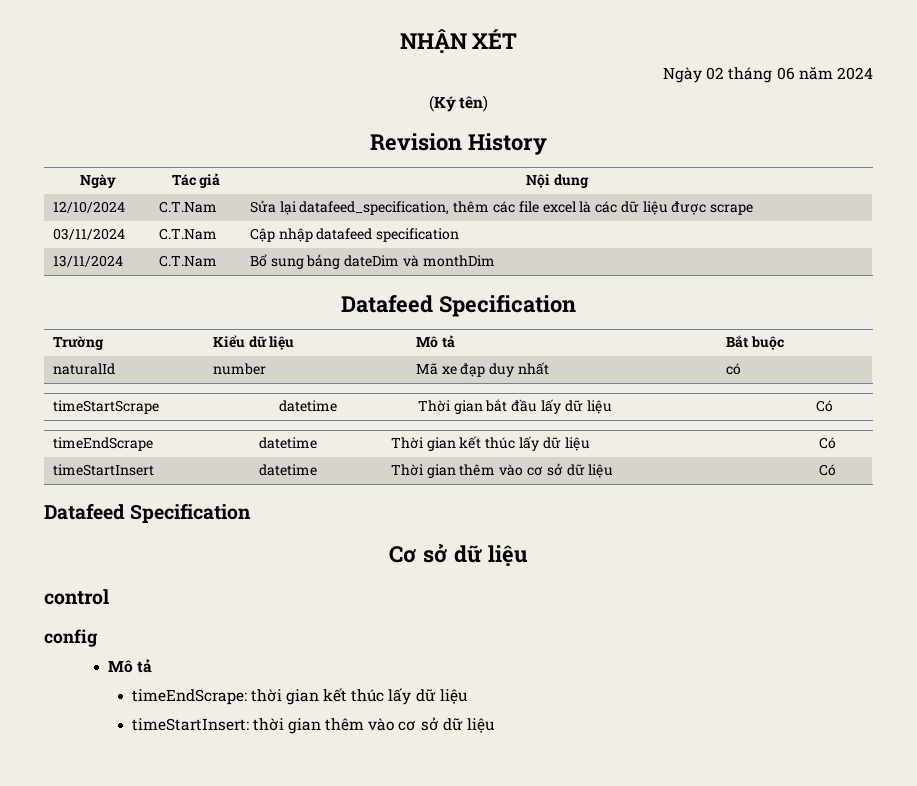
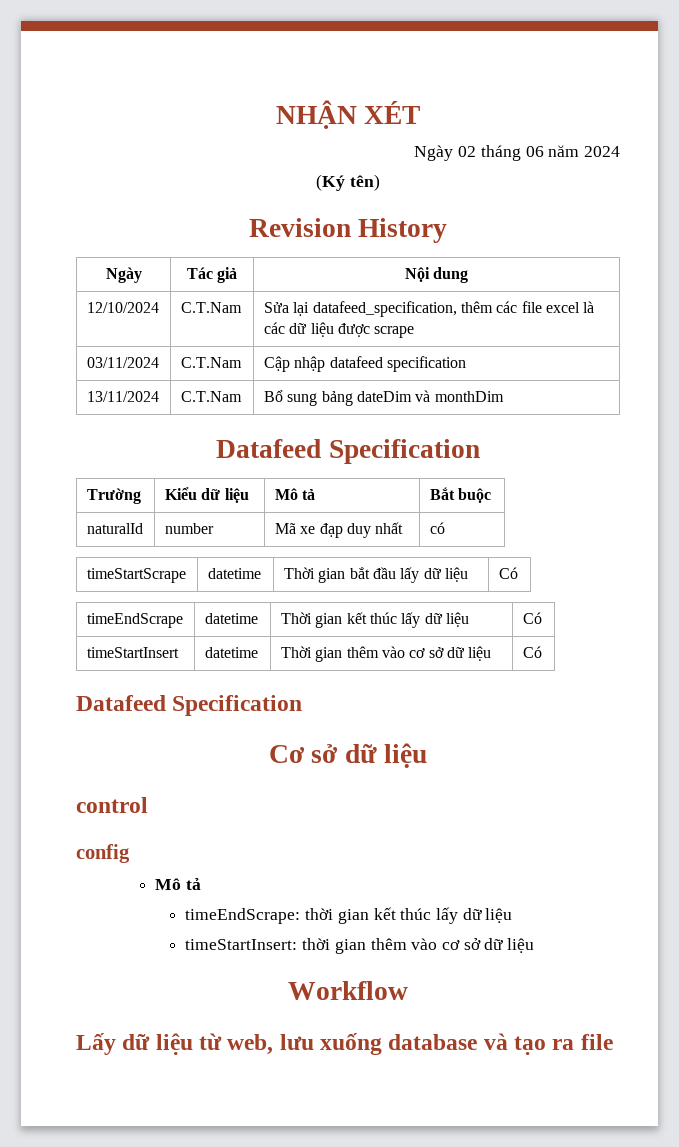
+ Workflow
+ Lấy dữ liệu từ web, lưu xuống database và tạo ra file

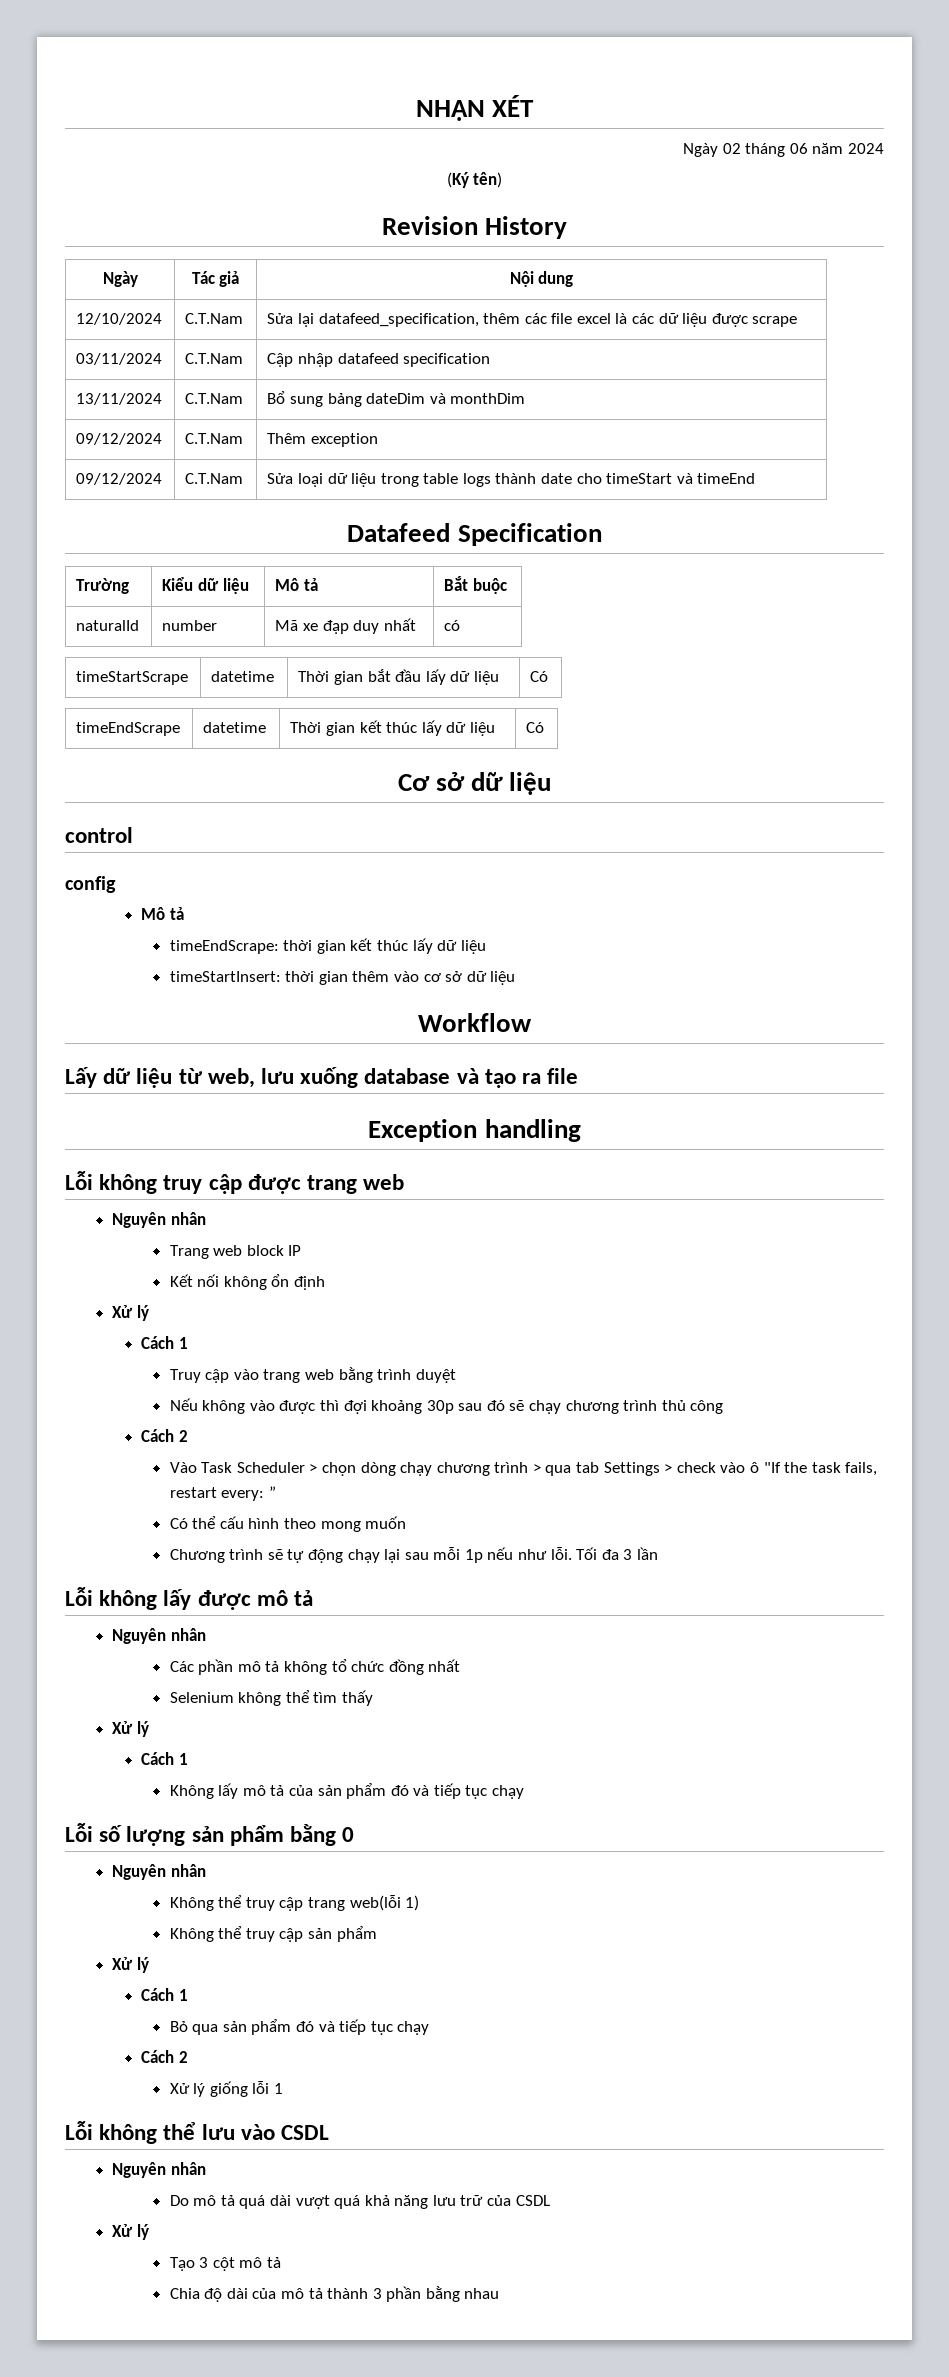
+ 09/12/2024 | C.T.Nam | Thêm exception
+ 09/12/2024 | C.T.Nam | Sửa loại dữ liệu trong table logs thành date cho timeStart và timeEnd
- timeStartInsert | datetime | Thời gian thêm vào cơ sở dữ liệu | Có
- Datafeed Specification
+ Exception handling
+ Lỗi không truy cập được trang web
+ Nguyên nhân
+ Trang web block IP
+ Kết nối không ổn định
+ Xử lý
+ Cách 1
+ Truy cập vào trang web bằng trình duyệt
+ Nếu không vào được thì đợi khoảng 30p sau đó sẽ chạy chương trình thủ công
+ Cách 2
+ Vào Task Scheduler > chọn dòng chạy chương trình > qua tab Settings > check vào ô "If the task fails, restart every: ”
+ Có thể cấu hình theo mong muốn
+ Chương trình sẽ tự động chạy lại sau mỗi 1p nếu như lỗi. Tối đa 3 lần
+ Lỗi không lấy được mô tả
+ Nguyên nhân
+ Các phần mô tả không tổ chức đồng nhất
+ Selenium không thể tìm thấy
+ Xử lý
+ Cách 1
+ Không lấy mô tả của sản phẩm đó và tiếp tục chạy
+ Lỗi số lượng sản phẩm bằng 0
+ Nguyên nhân
+ Không thể truy cập trang web(lỗi 1)
+ Không thể truy cập sản phẩm
+ Xử lý
+ Cách 1
+ Bỏ qua sản phẩm đó và tiếp tục chạy
+ Cách 2
+ Xử lý giống lỗi 1
+ Lỗi không thể lưu vào CSDL
+ Nguyên nhân
+ Do mô tả quá dài vượt quá khả năng lưu trữ của CSDL
+ Xử lý
+ Tạo 3 cột mô tả
+ Chia độ dài của mô tả thành 3 phần bằng nhau

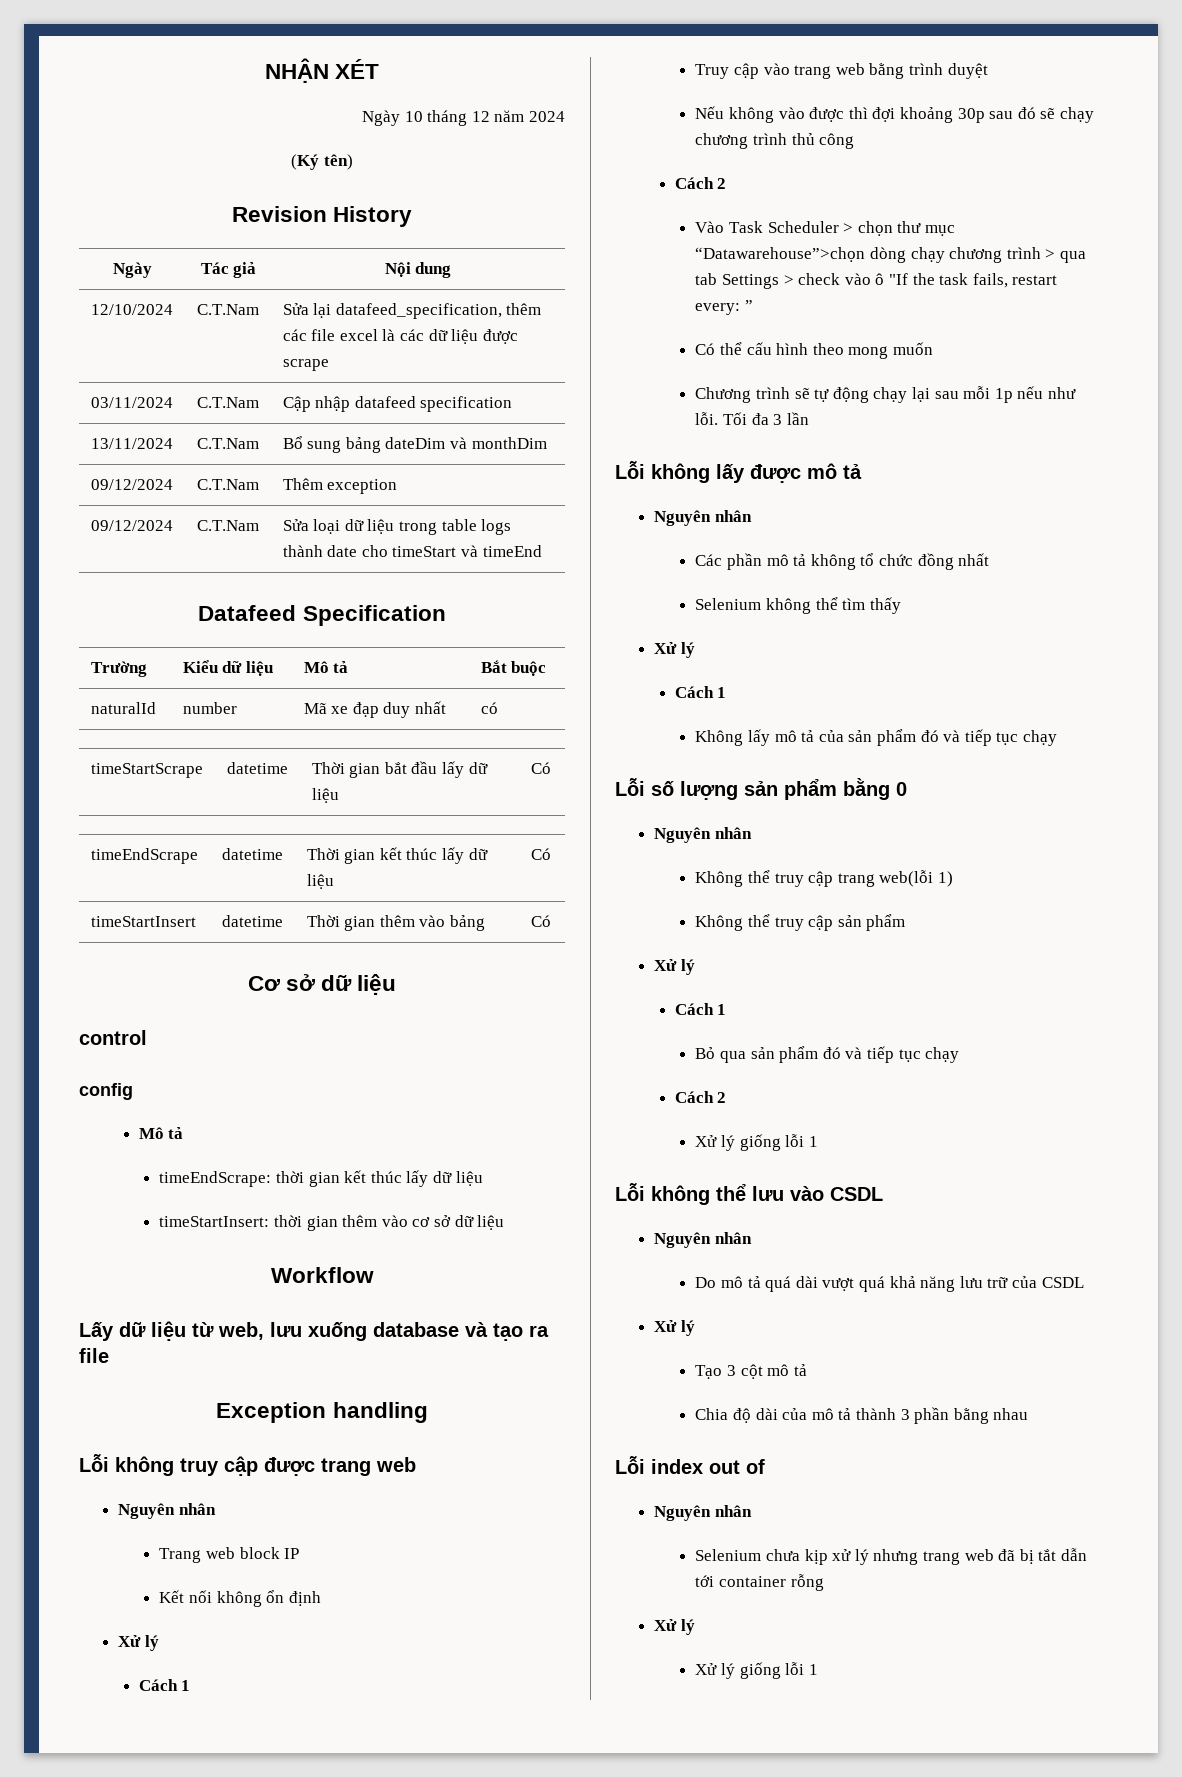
- Ngày 02 tháng 06 năm 2024
+ Ngày 10 tháng 12 năm 2024
+ timeStartInsert | datetime | Thời gian thêm vào bảng | Có
- Vào Task Scheduler > chọn dòng chạy chương trình > qua tab Settings > check vào ô "If the task fails, restart every: ”
+ Vào Task Scheduler > chọn thư mục “Datawarehouse”>chọn dòng chạy chương trình > qua tab Settings > check vào ô "If the task fails, restart every: ”
+ Lỗi index out of
+ Nguyên nhân
+ Selenium chưa kịp xử lý nhưng trang web đã bị tắt dẫn tới container rỗng
+ Xử lý
+ Xử lý giống lỗi 1

